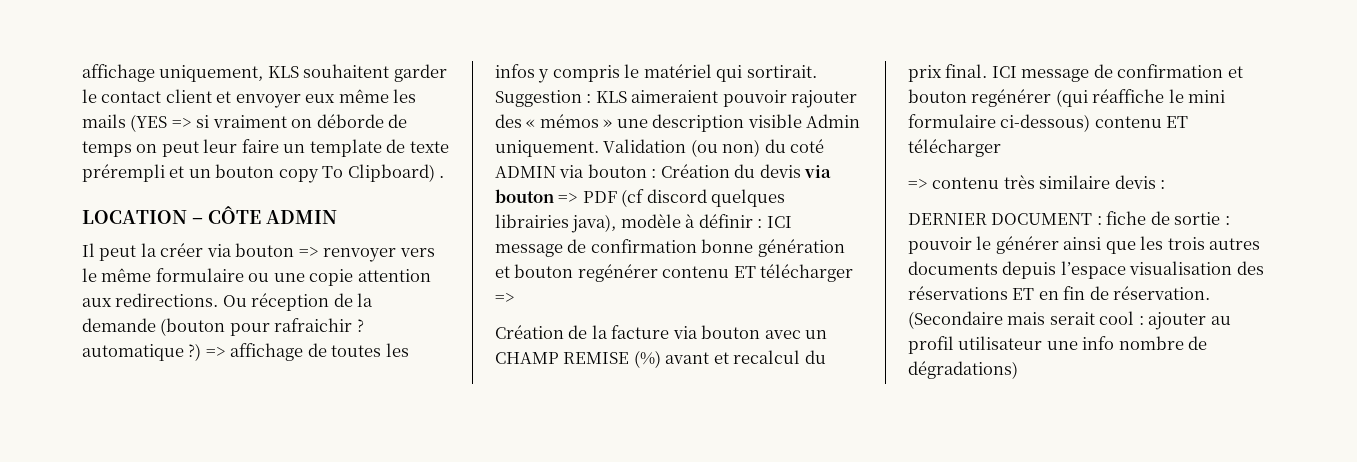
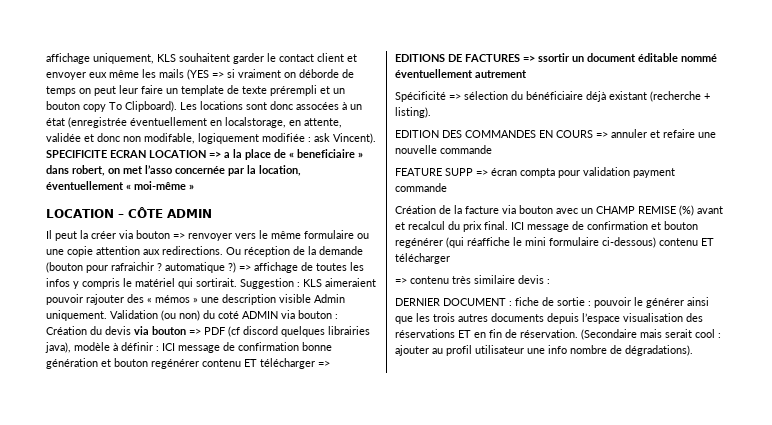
- affichage uniquement, KLS souhaitent garder le contact client et envoyer eux même les mails (YES => si vraiment on déborde de temps on peut leur faire un template de texte prérempli et un bouton copy To Clipboard) .
+ affichage uniquement, KLS souhaitent garder le contact client et envoyer eux même les mails (YES => si vraiment on déborde de temps on peut leur faire un template de texte prérempli et un bouton copy To Clipboard). Les locations sont donc assocées à un état (enregistrée éventuellement en localstorage, en attente, validée et donc non modifable, logiquement modifiée : ask Vincent). SPECIFICITE ECRAN LOCATION => a la place de « beneficiaire » dans robert, on met l’asso concernée par la location, éventuellement « moi-même »
- Validation (ou non) du coté ADMIN via bouton : Création du devis via bouton => PDF (cf discord quelques librairies java), modèle à définir : ICI message de confirmation bonne génération et bouton regénérer contenu ET télécharger =>
+ Validation (ou non) du coté ADMIN via bouton : Création du devis via bouton => PDF (cf discord quelques librairies java), modèle à définir : ICI message de confirmation bonne génération et bouton regénérer contenu ET télécharger => EDITIONS DE FACTURES => ssortir un document éditable nommé éventuellement autrement
+ Spécificité => sélection du bénéficiaire déjà existant (recherche + listing).
+ EDITION DES COMMANDES EN COURS => annuler et refaire une nouvelle commande
+ FEATURE SUPP => écran compta pour validation payment commande
- (Secondaire mais serait cool : ajouter au profil utilisateur une info nombre de dégradations)
+ (Secondaire mais serait cool : ajouter au profil utilisateur une info nombre de dégradations).

